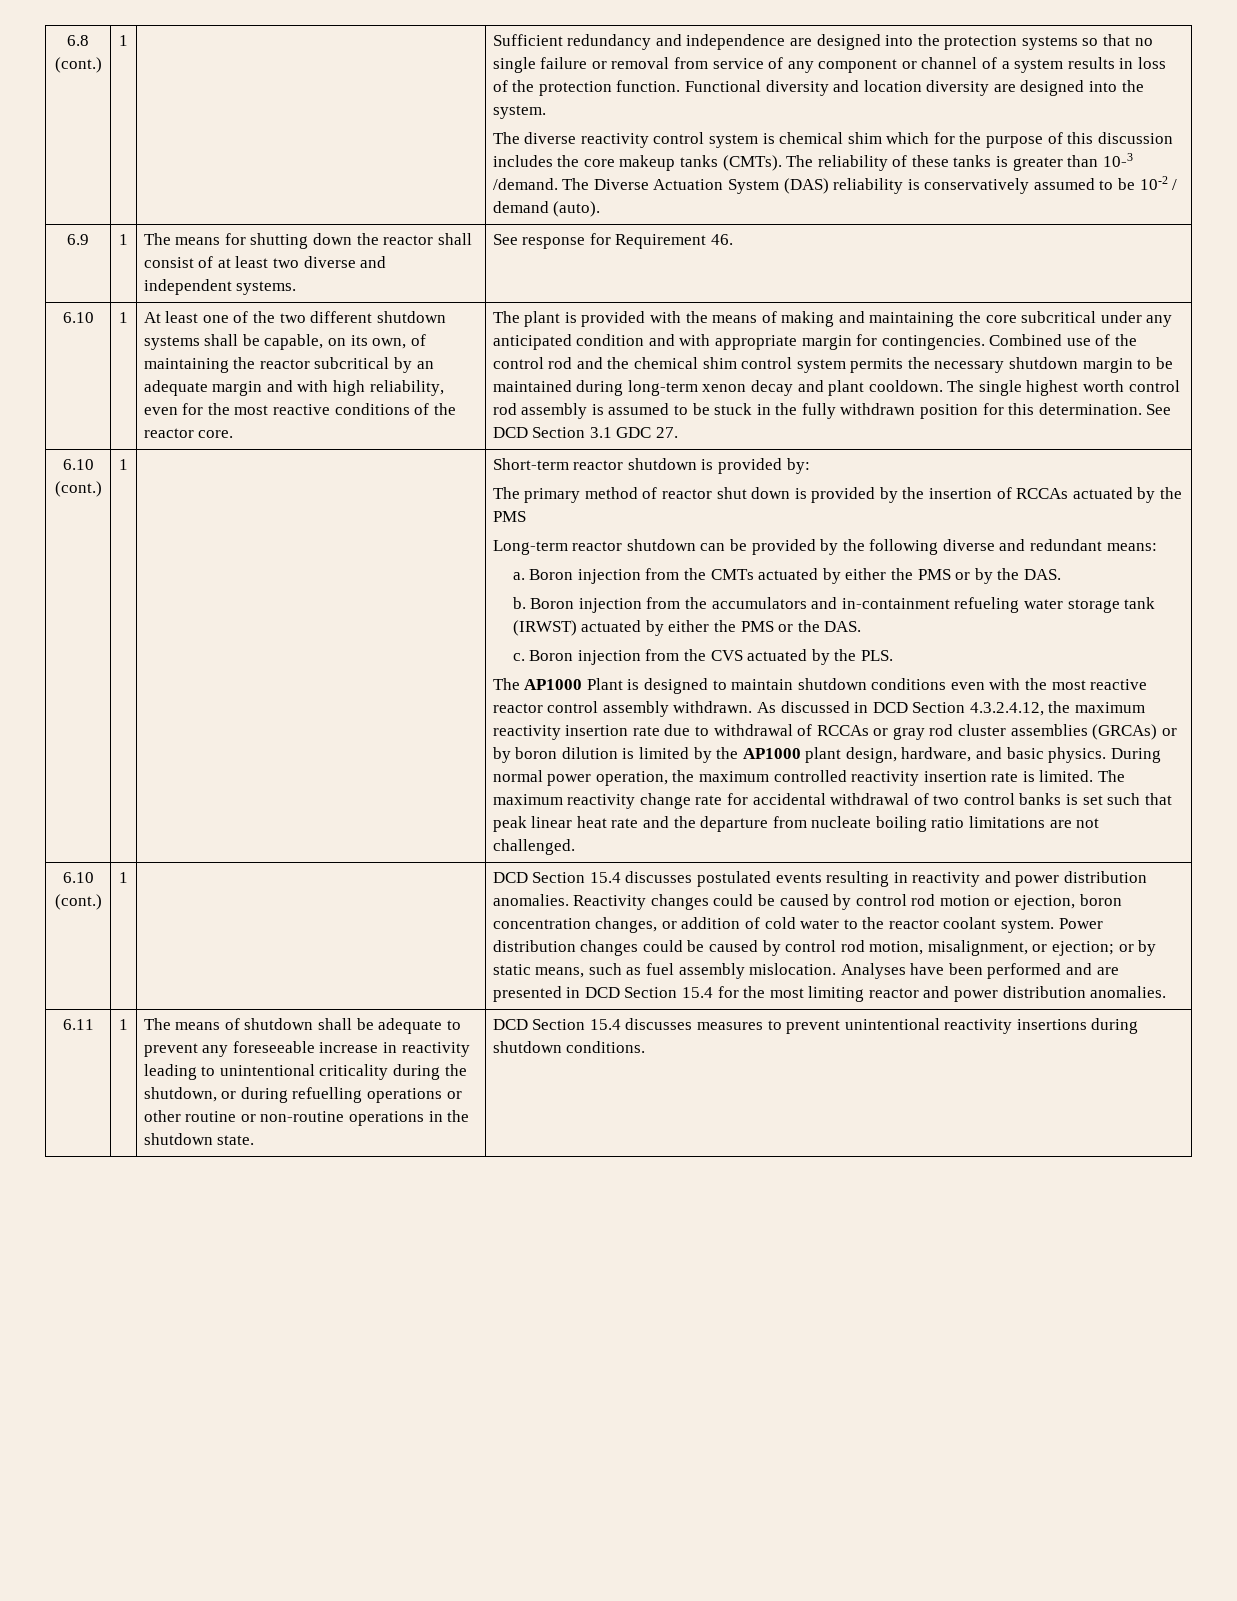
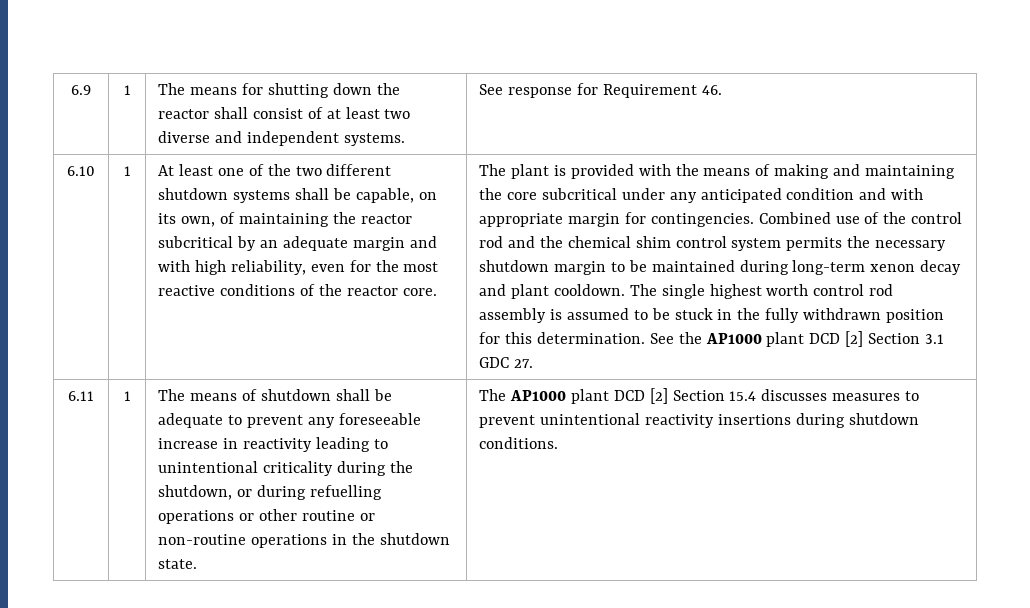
- 6.8 (cont.) | 1 | | Sufficient redundancy and independence are designed into the protection systems so that no single failure or removal from service of any component or channel of a system results in loss of the protection function. Functional diversity and location diversity are designed into the system.
- The diverse reactivity control system is chemical shim which for the purpose of this discussion includes the core makeup tanks (CMTs). The reliability of these tanks is greater than 10-3 /demand. The Diverse Actuation System (DAS) reliability is conservatively assumed to be 10-2 / demand (auto).
- See DCD Section 3.1 GDC 27.
+ See the AP1000 plant DCD [2] Section 3.1 GDC 27.
- 6.10 (cont.) | 1 | | Short-term reactor shutdown is provided by:
- The primary method of reactor shut down is provided by the insertion of RCCAs actuated by the PMS
- Long-term reactor shutdown can be provided by the following diverse and redundant means:
- a. Boron injection from the CMTs actuated by either the PMS or by the DAS.
- b. Boron injection from the accumulators and in-containment refueling water storage tank (IRWST) actuated by either the PMS or the DAS.
- c. Boron injection from the CVS actuated by the PLS.
- The AP1000 Plant is designed to maintain shutdown conditions even with the most reactive reactor control assembly withdrawn. As discussed in DCD Section 4.3.2.4.12, the maximum reactivity insertion rate due to withdrawal of RCCAs or gray rod cluster assemblies (GRCAs) or by boron dilution is limited by the AP1000 plant design, hardware, and basic physics. During normal power operation, the maximum controlled reactivity insertion rate is limited. The maximum reactivity change rate for accidental withdrawal of two control banks is set such that peak linear heat rate and the departure from nucleate boiling ratio limitations are not challenged.
- 6.10 (cont.) | 1 | | DCD Section 15.4 discusses postulated events resulting in reactivity and power distribution anomalies. Reactivity changes could be caused by control rod motion or ejection, boron concentration changes, or addition of cold water to the reactor coolant system. Power distribution changes could be caused by control rod motion, misalignment, or ejection; or by static means, such as fuel assembly mislocation. Analyses have been performed and are presented in DCD Section 15.4 for the most limiting reactor and power distribution anomalies.
- DCD Section 15.4 discusses measures to prevent unintentional reactivity insertions during shutdown conditions.
+ The AP1000 plant DCD [2] Section 15.4 discusses measures to prevent unintentional reactivity insertions during shutdown conditions.

